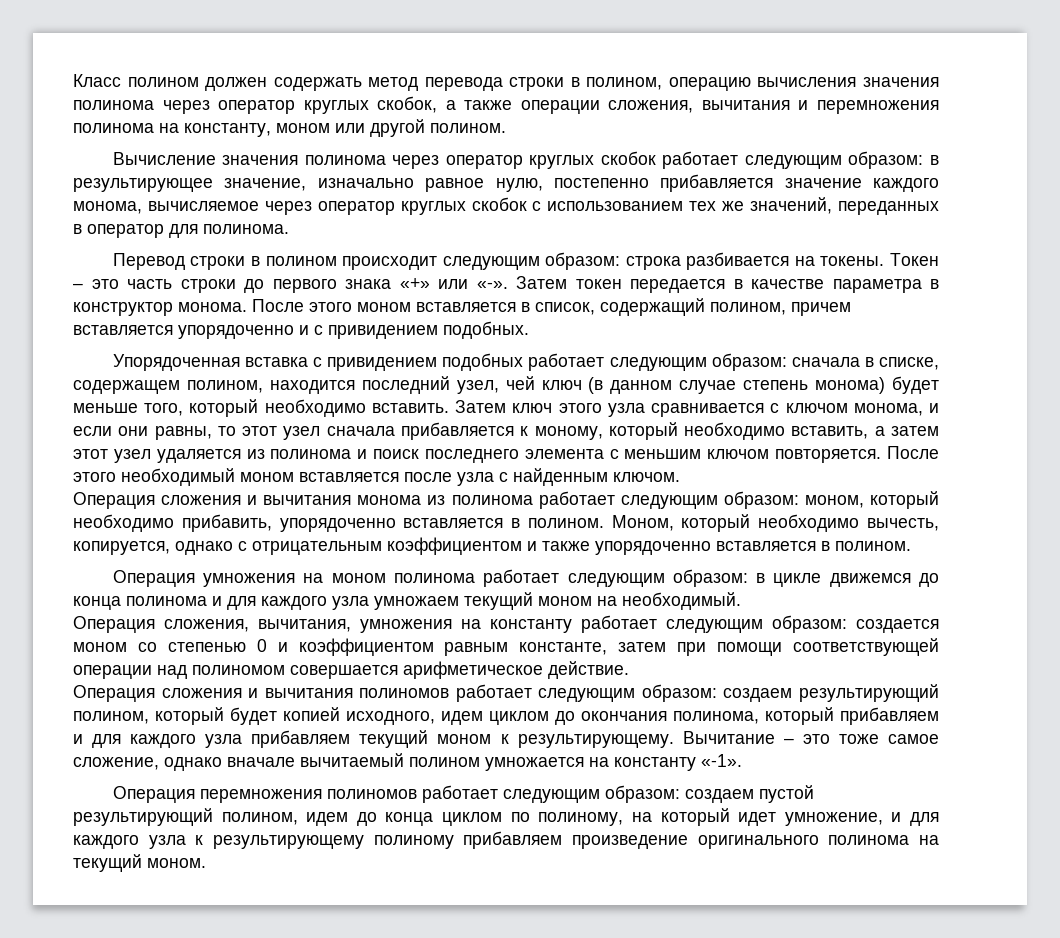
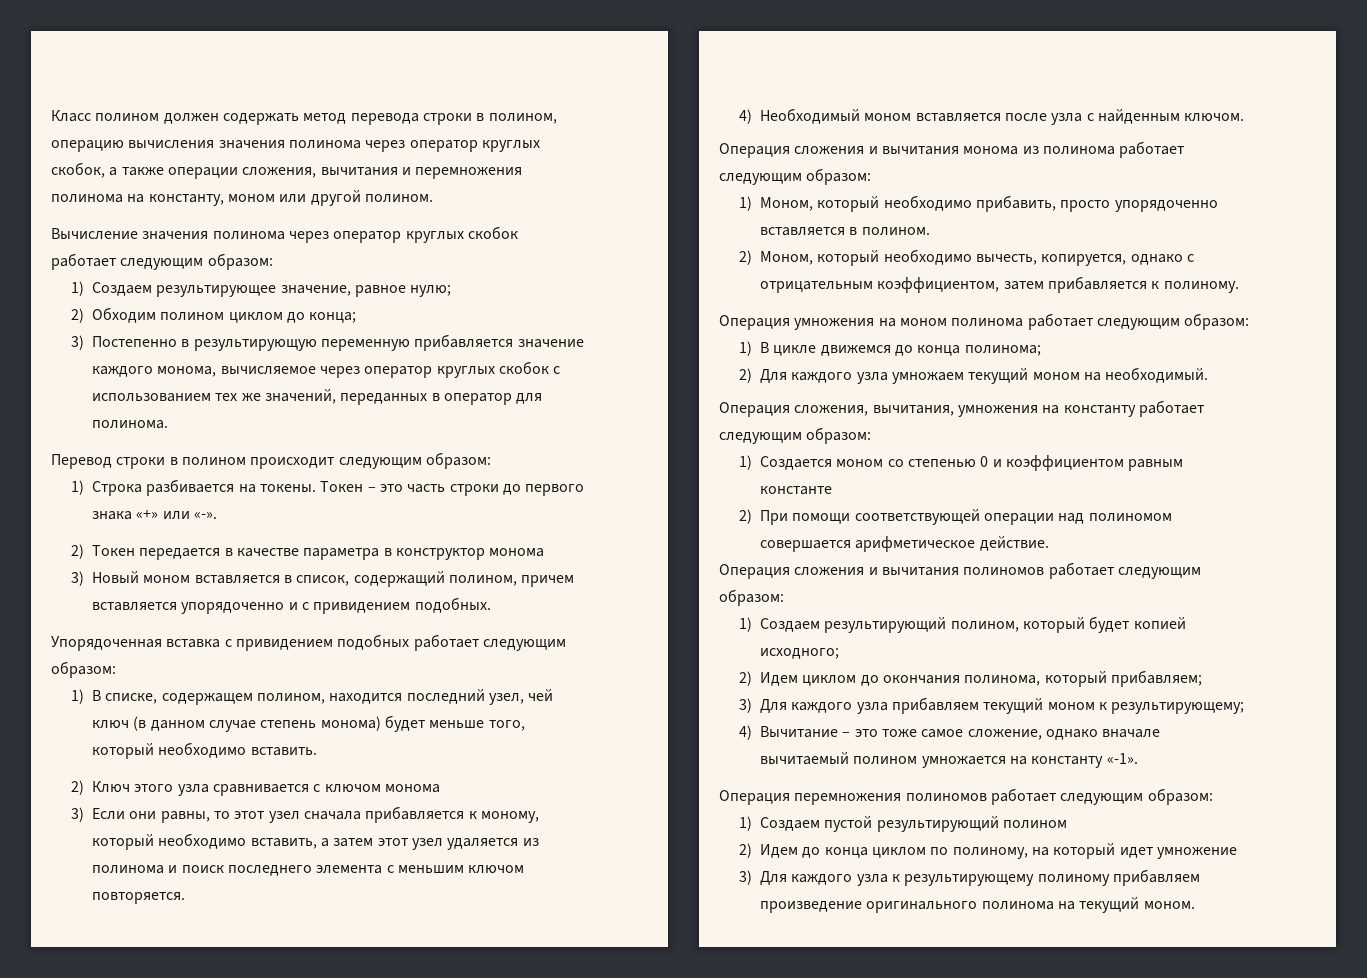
- Вычисление значения полинома через оператор круглых скобок работает следующим образом: в результирующее значение, изначально равное нулю, постепенно прибавляется значение каждого монома, вычисляемое через оператор круглых скобок с использованием тех же значений, переданных в оператор для полинома.
+ Вычисление значения полинома через оператор круглых скобок работает следующим образом:
+ 1) Создаем результирующее значение, равное нулю;
+ 2) Обходим полином циклом до конца;
+ 3) Постепенно в результирующую переменную прибавляется значение каждого монома, вычисляемое через оператор круглых скобок с использованием тех же значений, переданных в оператор для полинома.
- Перевод строки в полином происходит следующим образом: строка разбивается на токены.
+ Перевод строки в полином происходит следующим образом:
+ 1) Строка разбивается на токены.
- Токен – это часть строки до первого знака «+» или «-». Затем токен передается в качестве параметра в конструктор монома. После этого моном вставляется в список, содержащий полином, причем вставляется упорядоченно и с привидением подобных.
+ Токен – это часть строки до первого знака «+» или «-».
+ 2) Токен передается в качестве параметра в конструктор монома
+ 3) Новый моном вставляется в список, содержащий полином, причем вставляется упорядоченно и с привидением подобных.
- Упорядоченная вставка с привидением подобных работает следующим образом: сначала в списке, содержащем полином, находится последний узел, чей ключ (в данном случае степень монома) будет меньше того, который необходимо вставить. Затем ключ этого узла сравнивается с ключом монома, и если они равны, то этот узел сначала прибавляется к моному, который необходимо вставить, а затем этот узел удаляется из полинома и поиск последнего элемента с меньшим ключом повторяется. После этого необходимый моном вставляется после узла с найденным ключом.
+ Упорядоченная вставка с привидением подобных работает следующим образом:
+ 1) В списке, содержащем полином, находится последний узел, чей ключ (в данном случае степень монома) будет меньше того, который необходимо вставить.
+ 2) Ключ этого узла сравнивается с ключом монома
+ 3) Если они равны, то этот узел сначала прибавляется к моному, который необходимо вставить, а затем этот узел удаляется из полинома и поиск последнего элемента с меньшим ключом повторяется.
+ 4) Необходимый моном вставляется после узла с найденным ключом.
- Операция сложения и вычитания монома из полинома работает следующим образом: моном, который необходимо прибавить, упорядоченно вставляется в полином. Моном, который необходимо вычесть, копируется, однако с отрицательным коэффициентом и также упорядоченно вставляется в полином.
+ Операция сложения и вычитания монома из полинома работает следующим образом:
+ 1) Моном, который необходимо прибавить, просто упорядоченно вставляется в полином.
+ 2) Моном, который необходимо вычесть, копируется, однако с отрицательным коэффициентом, затем прибавляется к полиному.
- Операция умножения на моном полинома работает следующим образом: в цикле движемся до конца полинома и для каждого узла умножаем текущий моном на необходимый.
+ Операция умножения на моном полинома работает следующим образом:
+ 1) В цикле движемся до конца полинома;
+ 2) Для каждого узла умножаем текущий моном на необходимый.
- Операция сложения, вычитания, умножения на константу работает следующим образом: создается моном со степенью 0 и коэффициентом равным константе, затем при помощи соответствующей операции над полиномом совершается арифметическое действие.
+ Операция сложения, вычитания, умножения на константу работает следующим образом:
+ 1) Создается моном со степенью 0 и коэффициентом равным константе
+ 2) При помощи соответствующей операции над полиномом совершается арифметическое действие.
- Операция сложения и вычитания полиномов работает следующим образом: создаем результирующий полином, который будет копией исходного, идем циклом до окончания полинома, который прибавляем и для каждого узла прибавляем текущий моном к результирующему. Вычитание – это тоже самое сложение, однако вначале вычитаемый полином умножается на константу «-1».
+ Операция сложения и вычитания полиномов работает следующим образом:
+ 1) Создаем результирующий полином, который будет копией исходного;
+ 2) Идем циклом до окончания полинома, который прибавляем;
+ 3) Для каждого узла прибавляем текущий моном к результирующему;
+ 4) Вычитание – это тоже самое сложение, однако вначале вычитаемый полином умножается на константу «-1».
- Операция перемножения полиномов работает следующим образом: создаем пустой результирующий полином, идем до конца циклом по полиному, на который идет умножение, и для каждого узла к результирующему полиному прибавляем произведение оригинального полинома на текущий моном.
+ Операция перемножения полиномов работает следующим образом:
+ 1) Создаем пустой результирующий полином
+ 2) Идем до конца циклом по полиному, на который идет умножение
+ 3) Для каждого узла к результирующему полиному прибавляем произведение оригинального полинома на текущий моном.

